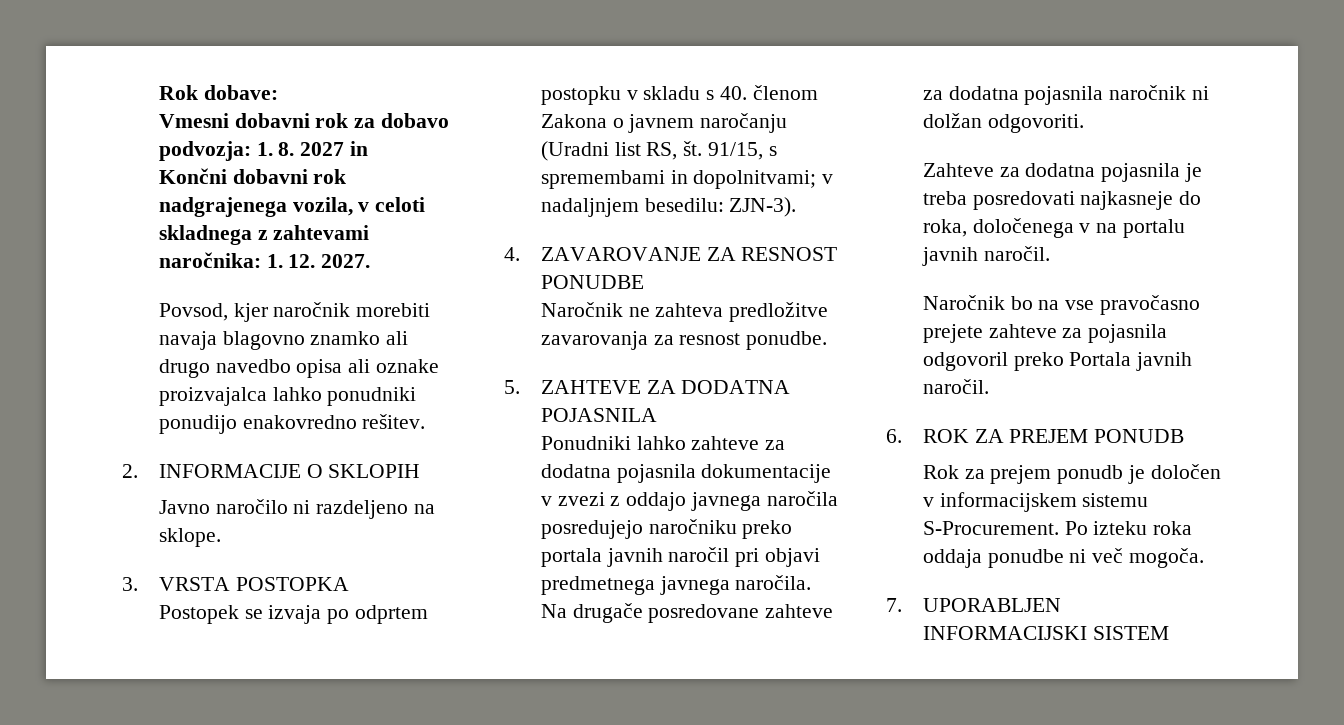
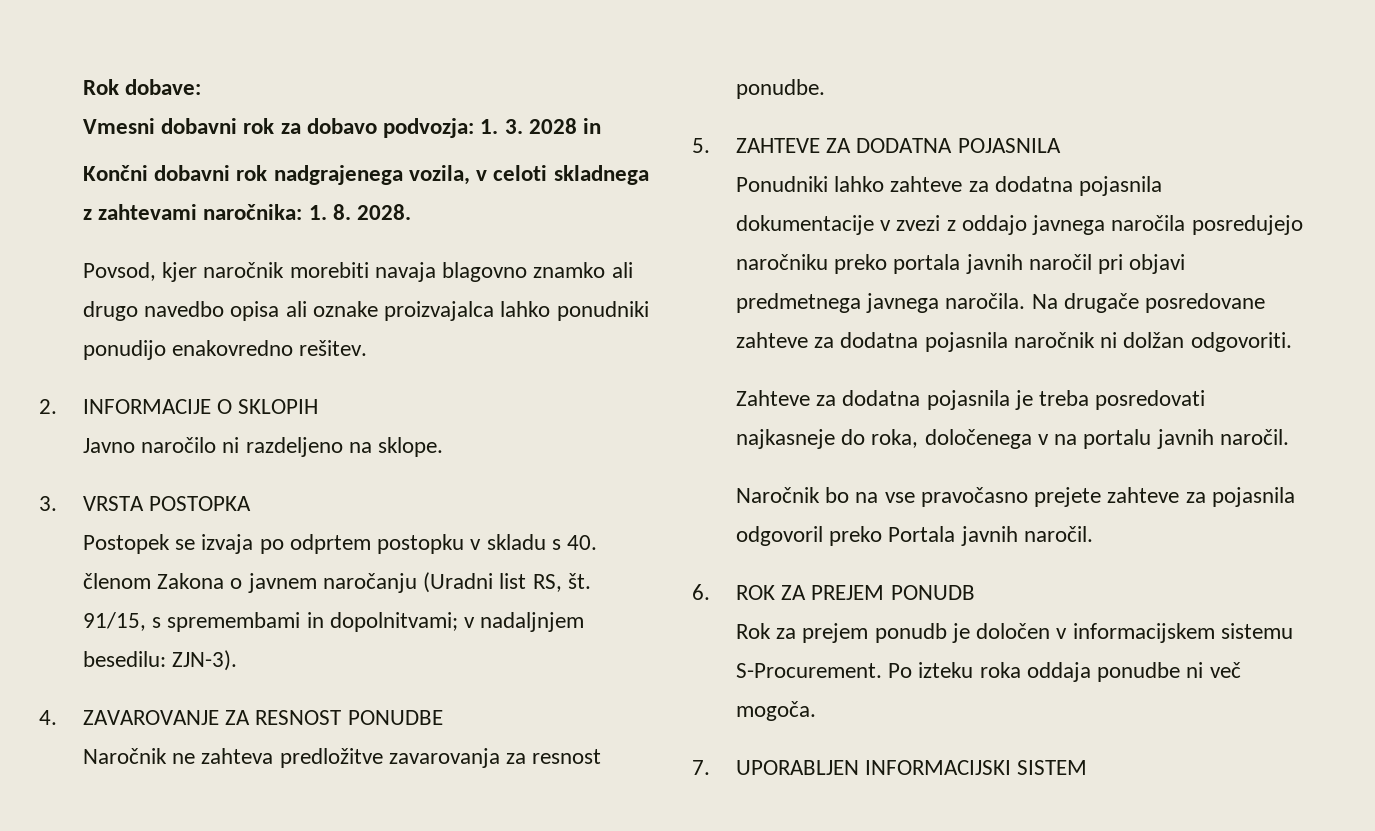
- Vmesni dobavni rok za dobavo podvozja: 1. 8. 2027 in
+ Vmesni dobavni rok za dobavo podvozja: 1. 3. 2028 in
- Končni dobavni rok nadgrajenega vozila, v celoti skladnega z zahtevami naročnika: 1. 12. 2027.
+ Končni dobavni rok nadgrajenega vozila, v celoti skladnega z zahtevami naročnika: 1. 8. 2028.

